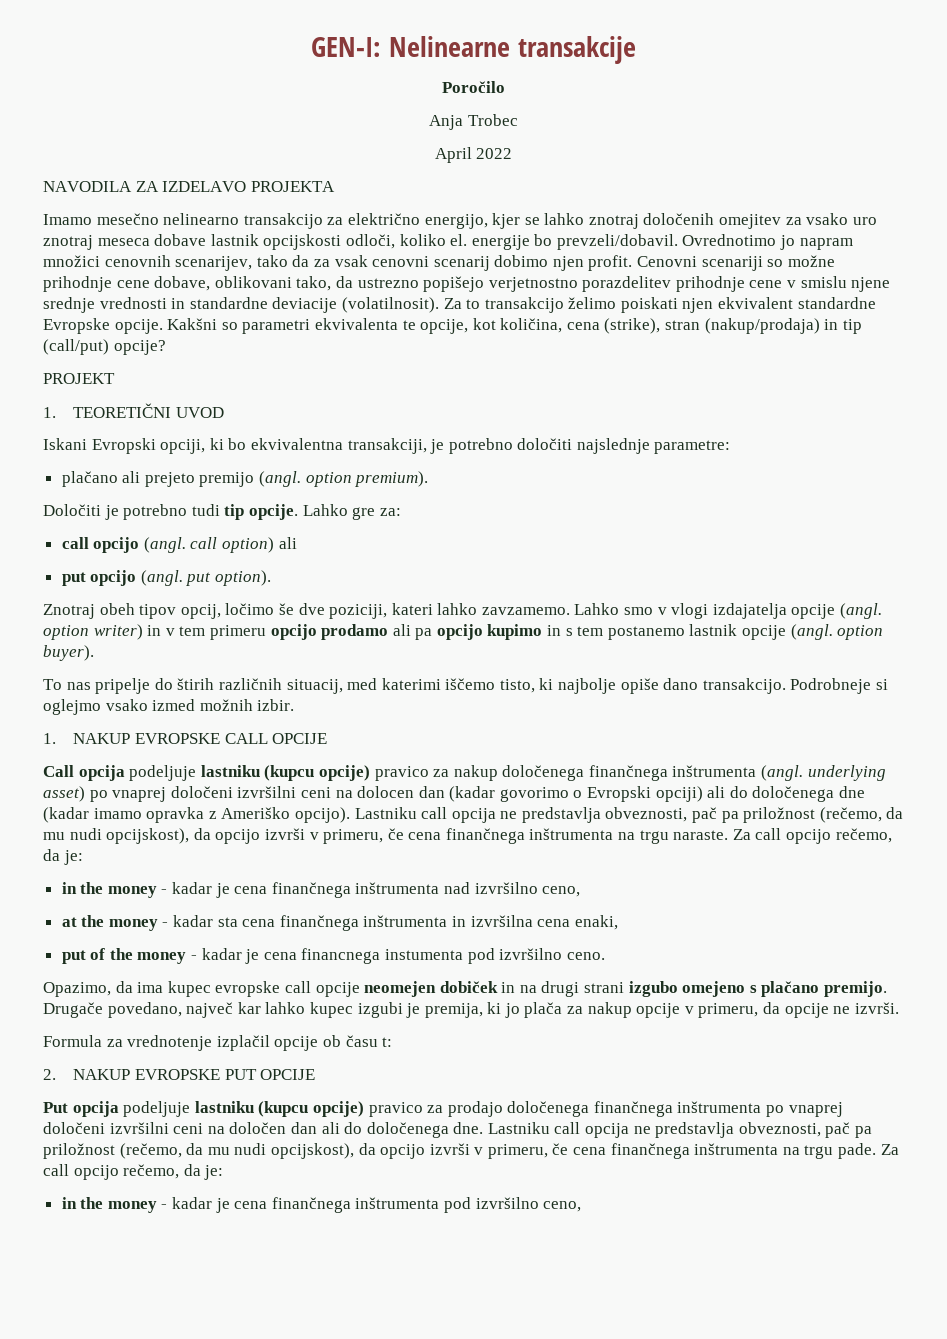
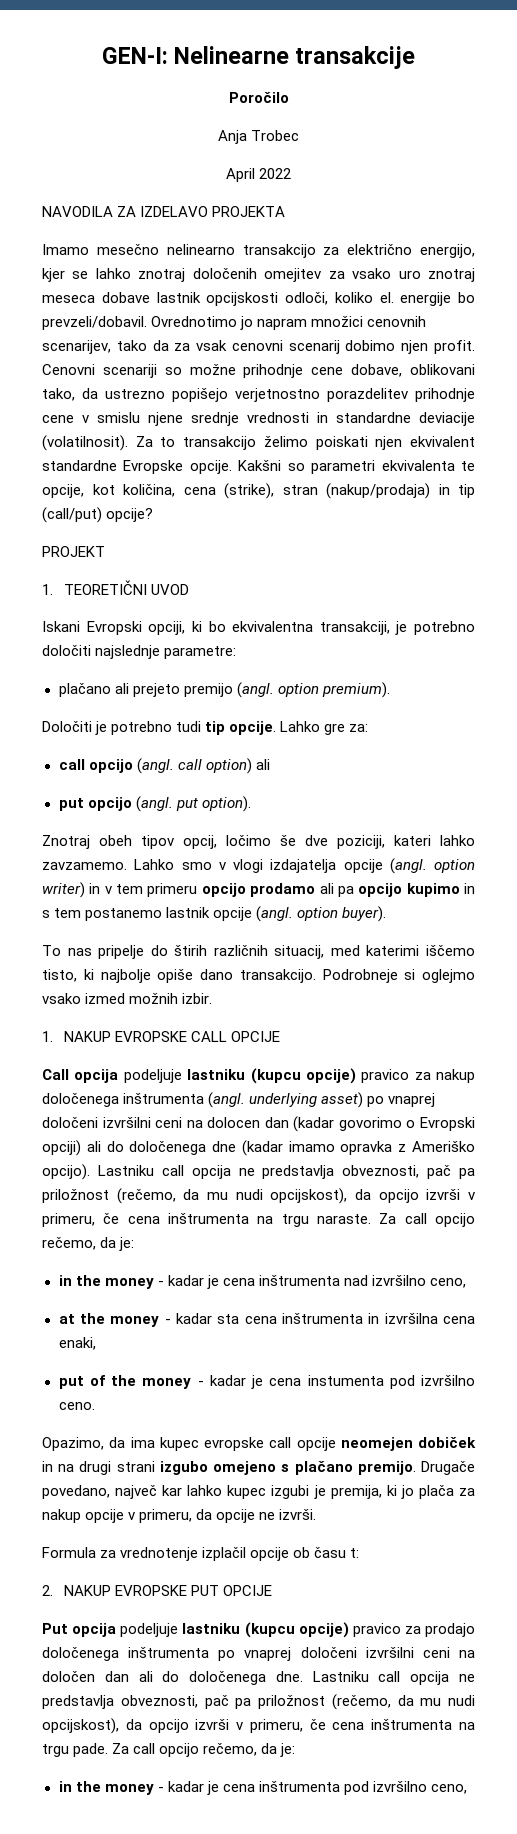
- Call opcija podeljuje lastniku (kupcu opcije) pravico za nakup določenega finančnega inštrumenta (angl. underlying asset) po vnaprej določeni izvršilni ceni na dolocen dan (kadar govorimo o Evropski opciji) ali do določenega dne (kadar imamo opravka z Ameriško opcijo).
+ Call opcija podeljuje lastniku (kupcu opcije) pravico za nakup določenega inštrumenta (angl. underlying asset) po vnaprej določeni izvršilni ceni na dolocen dan (kadar govorimo o Evropski opciji) ali do določenega dne (kadar imamo opravka z Ameriško opcijo).
- Lastniku call opcija ne predstavlja obveznosti, pač pa priložnost (rečemo, da mu nudi opcijskost), da opcijo izvrši v primeru, če cena finančnega inštrumenta na trgu naraste.
+ Lastniku call opcija ne predstavlja obveznosti, pač pa priložnost (rečemo, da mu nudi opcijskost), da opcijo izvrši v primeru, če cena inštrumenta na trgu naraste.
- in the money - kadar je cena finančnega inštrumenta nad izvršilno ceno,
+ in the money - kadar je cena inštrumenta nad izvršilno ceno,
- at the money - kadar sta cena finančnega inštrumenta in izvršilna cena enaki,
+ at the money - kadar sta cena inštrumenta in izvršilna cena enaki,
- put of the money - kadar je cena financnega instumenta pod izvršilno ceno.
+ put of the money - kadar je cena instumenta pod izvršilno ceno.
- Put opcija podeljuje lastniku (kupcu opcije) pravico za prodajo določenega finančnega inštrumenta po vnaprej določeni izvršilni ceni na določen dan ali do določenega dne.
+ Put opcija podeljuje lastniku (kupcu opcije) pravico za prodajo določenega inštrumenta po vnaprej določeni izvršilni ceni na določen dan ali do določenega dne.
- Lastniku call opcija ne predstavlja obveznosti, pač pa priložnost (rečemo, da mu nudi opcijskost), da opcijo izvrši v primeru, če cena finančnega inštrumenta na trgu pade.
+ Lastniku call opcija ne predstavlja obveznosti, pač pa priložnost (rečemo, da mu nudi opcijskost), da opcijo izvrši v primeru, če cena inštrumenta na trgu pade.
- in the money - kadar je cena finančnega inštrumenta pod izvršilno ceno,
+ in the money - kadar je cena inštrumenta pod izvršilno ceno,

